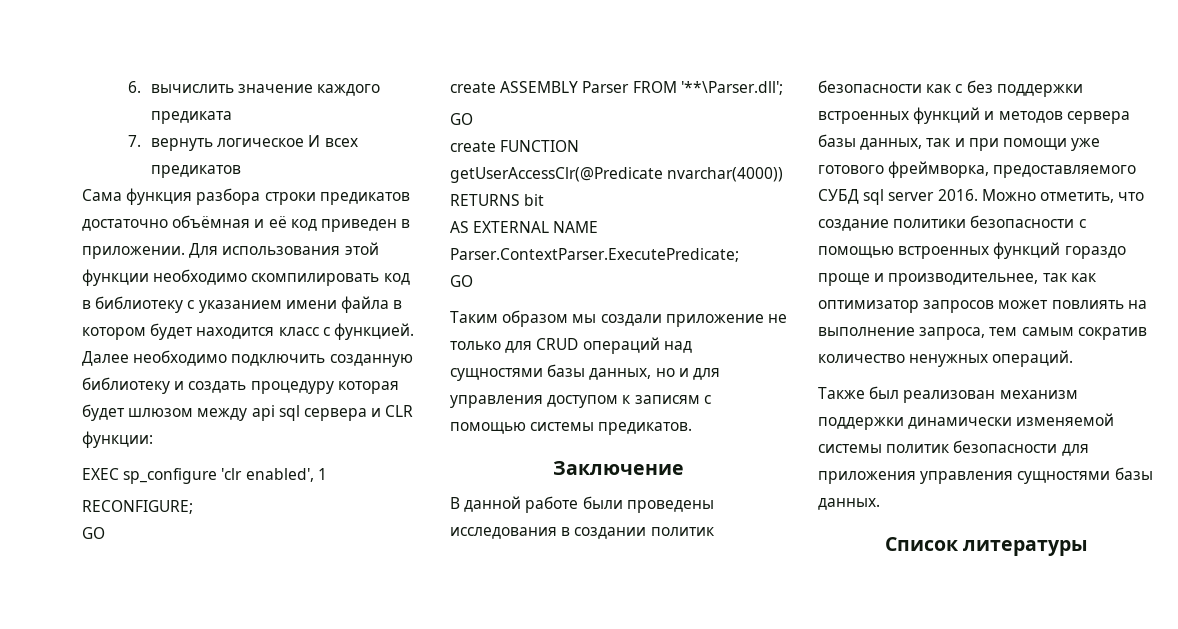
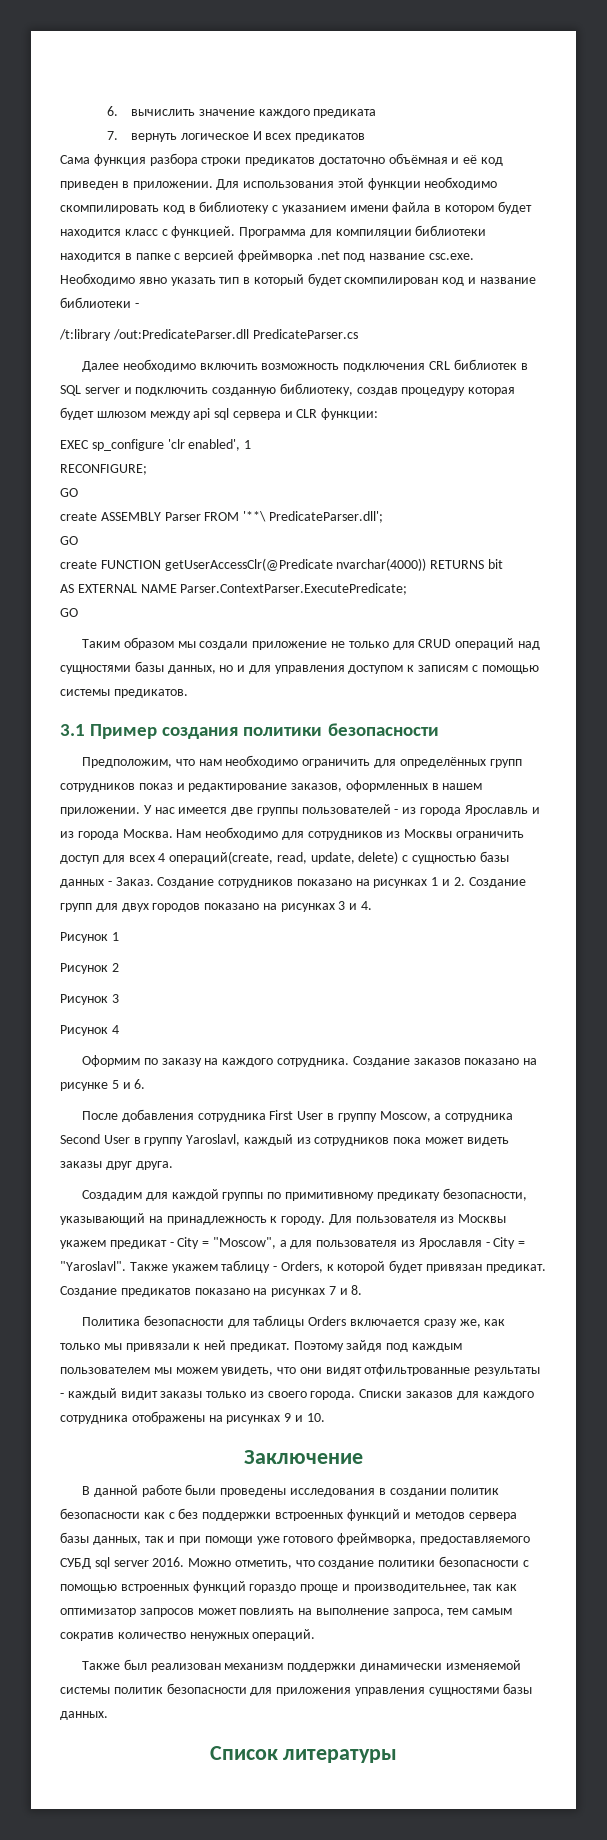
- Далее необходимо подключить созданную библиотеку и создать процедуру которая будет шлюзом между api sql сервера и CLR функции:
+ Программа для компиляции библиотеки находится в папке с версией фреймворка .net под название csc.exe. Необходимо явно указать тип в который будет скомпилирован код и название библиотеки -
+ /t:library /out:PredicateParser.dll PredicateParser.cs
+ Далее необходимо включить возможность подключения CRL библиотек в SQL server и подключить созданную библиотеку, создав процедуру которая будет шлюзом между api sql сервера и CLR функции:
- create ASSEMBLY Parser FROM '**\Parser.dll';
+ create ASSEMBLY Parser FROM '**\ PredicateParser.dll';
+ 3.1 Пример создания политики безопасности
+ Предположим, что нам необходимо ограничить для определённых групп сотрудников показ и редактирование заказов, оформленных в нашем приложении. У нас имеется две группы пользователей - из города Ярославль и из города Москва. Нам необходимо для сотрудников из Москвы ограничить доступ для всех 4 операций(create, read, update, delete) с сущностью базы данных - Заказ. Создание сотрудников показано на рисунках 1 и 2. Создание групп для двух городов показано на рисунках 3 и 4.
+ Рисунок 1
+ Рисунок 2
+ Рисунок 3
+ Рисунок 4
+ Оформим по заказу на каждого сотрудника. Создание заказов показано на рисунке 5 и 6.
+ После добавления сотрудника First User в группу Moscow, а сотрудника Second User в группу Yaroslavl, каждый из сотрудников пока может видеть заказы друг друга.
+ Создадим для каждой группы по примитивному предикату безопасности, указывающий на принадлежность к городу. Для пользователя из Москвы укажем предикат - City = "Moscow", а для пользователя из Ярославля - City = "Yaroslavl". Также укажем таблицу - Orders, к которой будет привязан предикат. Создание предикатов показано на рисунках 7 и 8.
+ Политика безопасности для таблицы Orders включается сразу же, как только мы привязали к ней предикат. Поэтому зайдя под каждым пользователем мы можем увидеть, что они видят отфильтрованные результаты - каждый видит заказы только из своего города. Списки заказов для каждого сотрудника отображены на рисунках 9 и 10.

